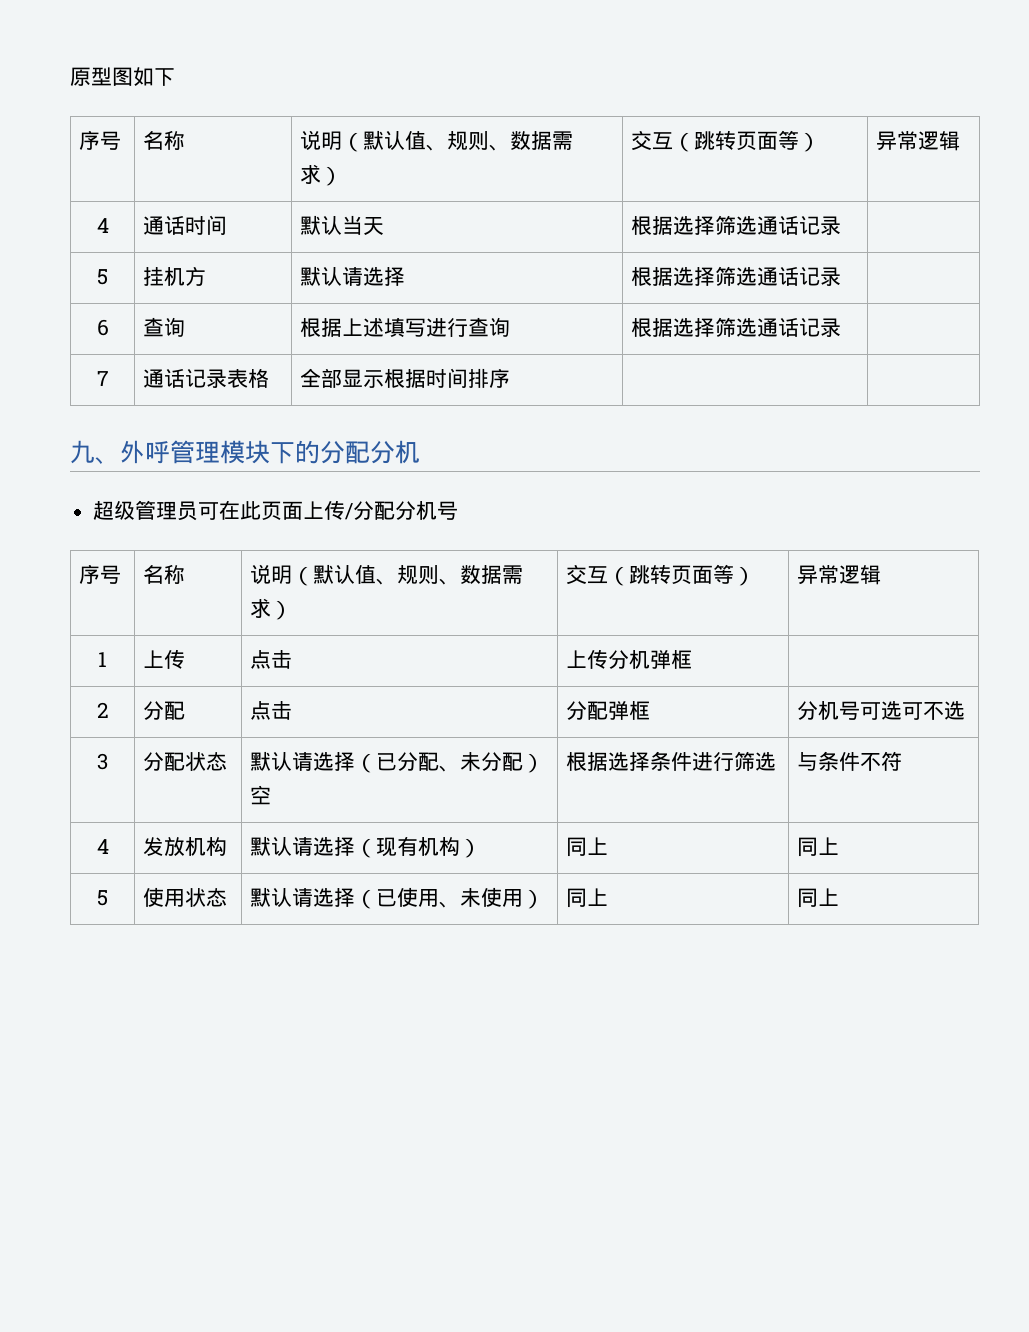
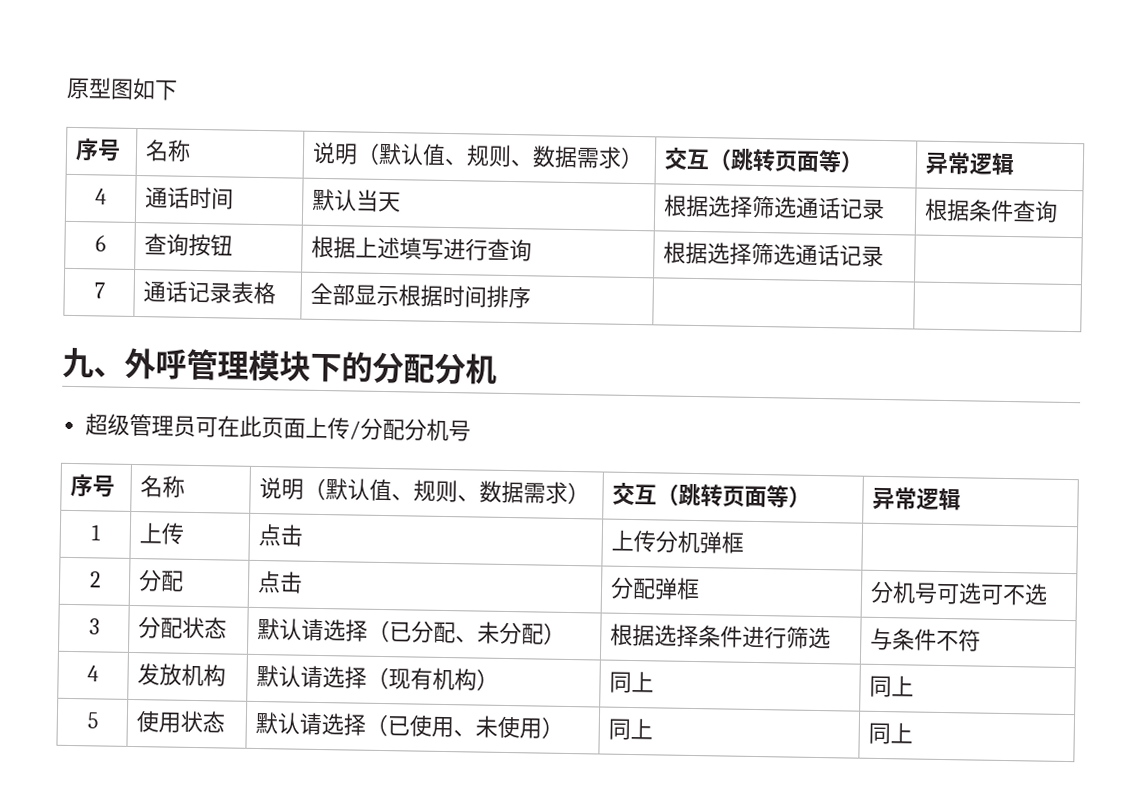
- 4 | 通话时间 | 默认当天 | 根据选择筛选通话记录 |
- 5 | 挂机方 | 默认请选择 | 根据选择筛选通话记录 |
+ 4 | 通话时间 | 默认当天 | 根据选择筛选通话记录 | 根据条件查询
- 6 | 查询 | 根据上述填写进行查询 | 根据选择筛选通话记录 |
+ 6 | 查询按钮 | 根据上述填写进行查询 | 根据选择筛选通话记录 |
- 3 | 分配状态 | 默认请选择（已分配、未分配）空 | 根据选择条件进行筛选 | 与条件不符
+ 3 | 分配状态 | 默认请选择（已分配、未分配） | 根据选择条件进行筛选 | 与条件不符

